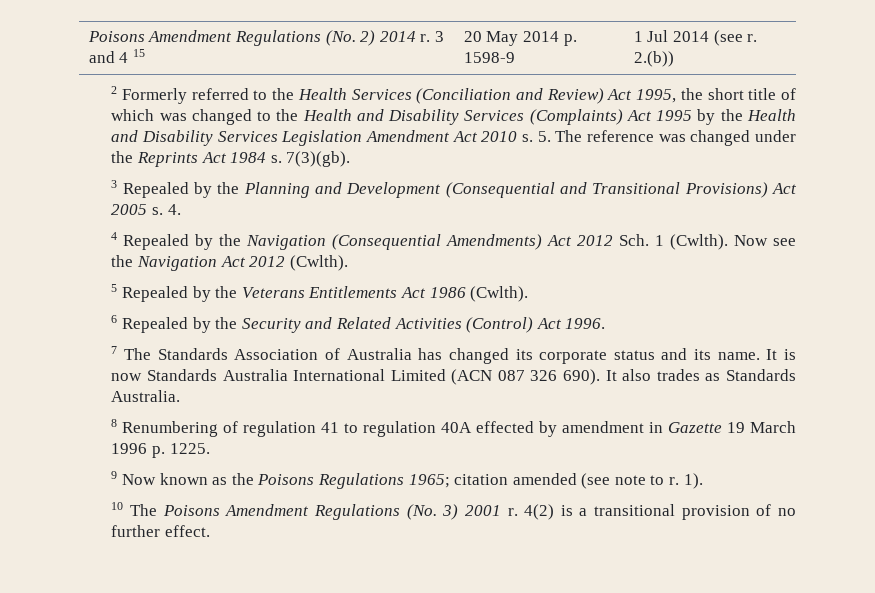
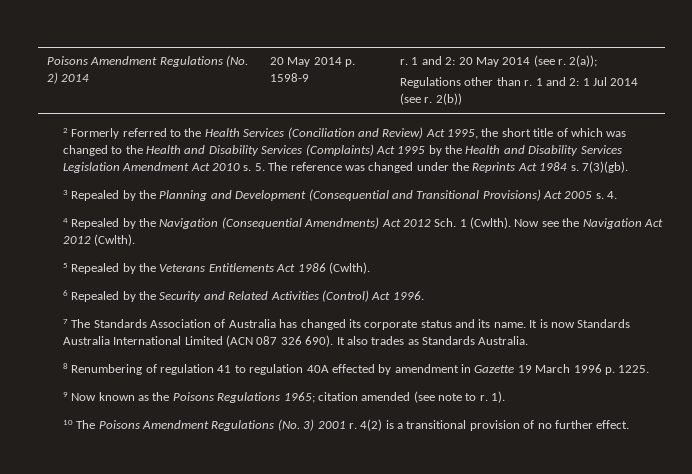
- Poisons Amendment Regulations (No. 2) 2014 r. 3 and 4 15 | 20 May 2014 p. 1598-9 | 1 Jul 2014 (see r. 2.(b))
+ Poisons Amendment Regulations (No. 2) 2014 | 20 May 2014 p. 1598-9 | r. 1 and 2: 20 May 2014 (see r. 2(a));
+ Regulations other than r. 1 and 2: 1 Jul 2014 (see r. 2(b))

